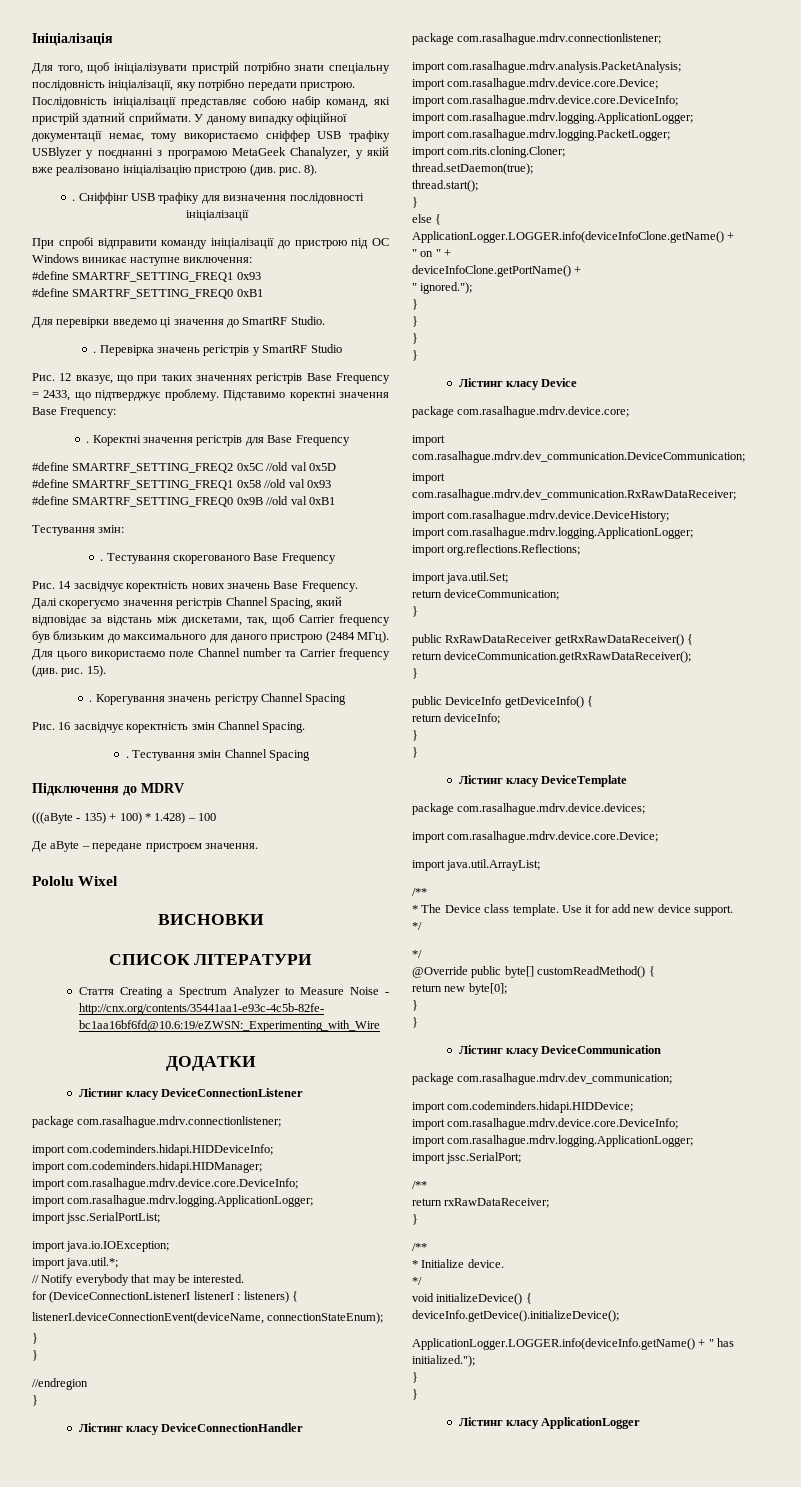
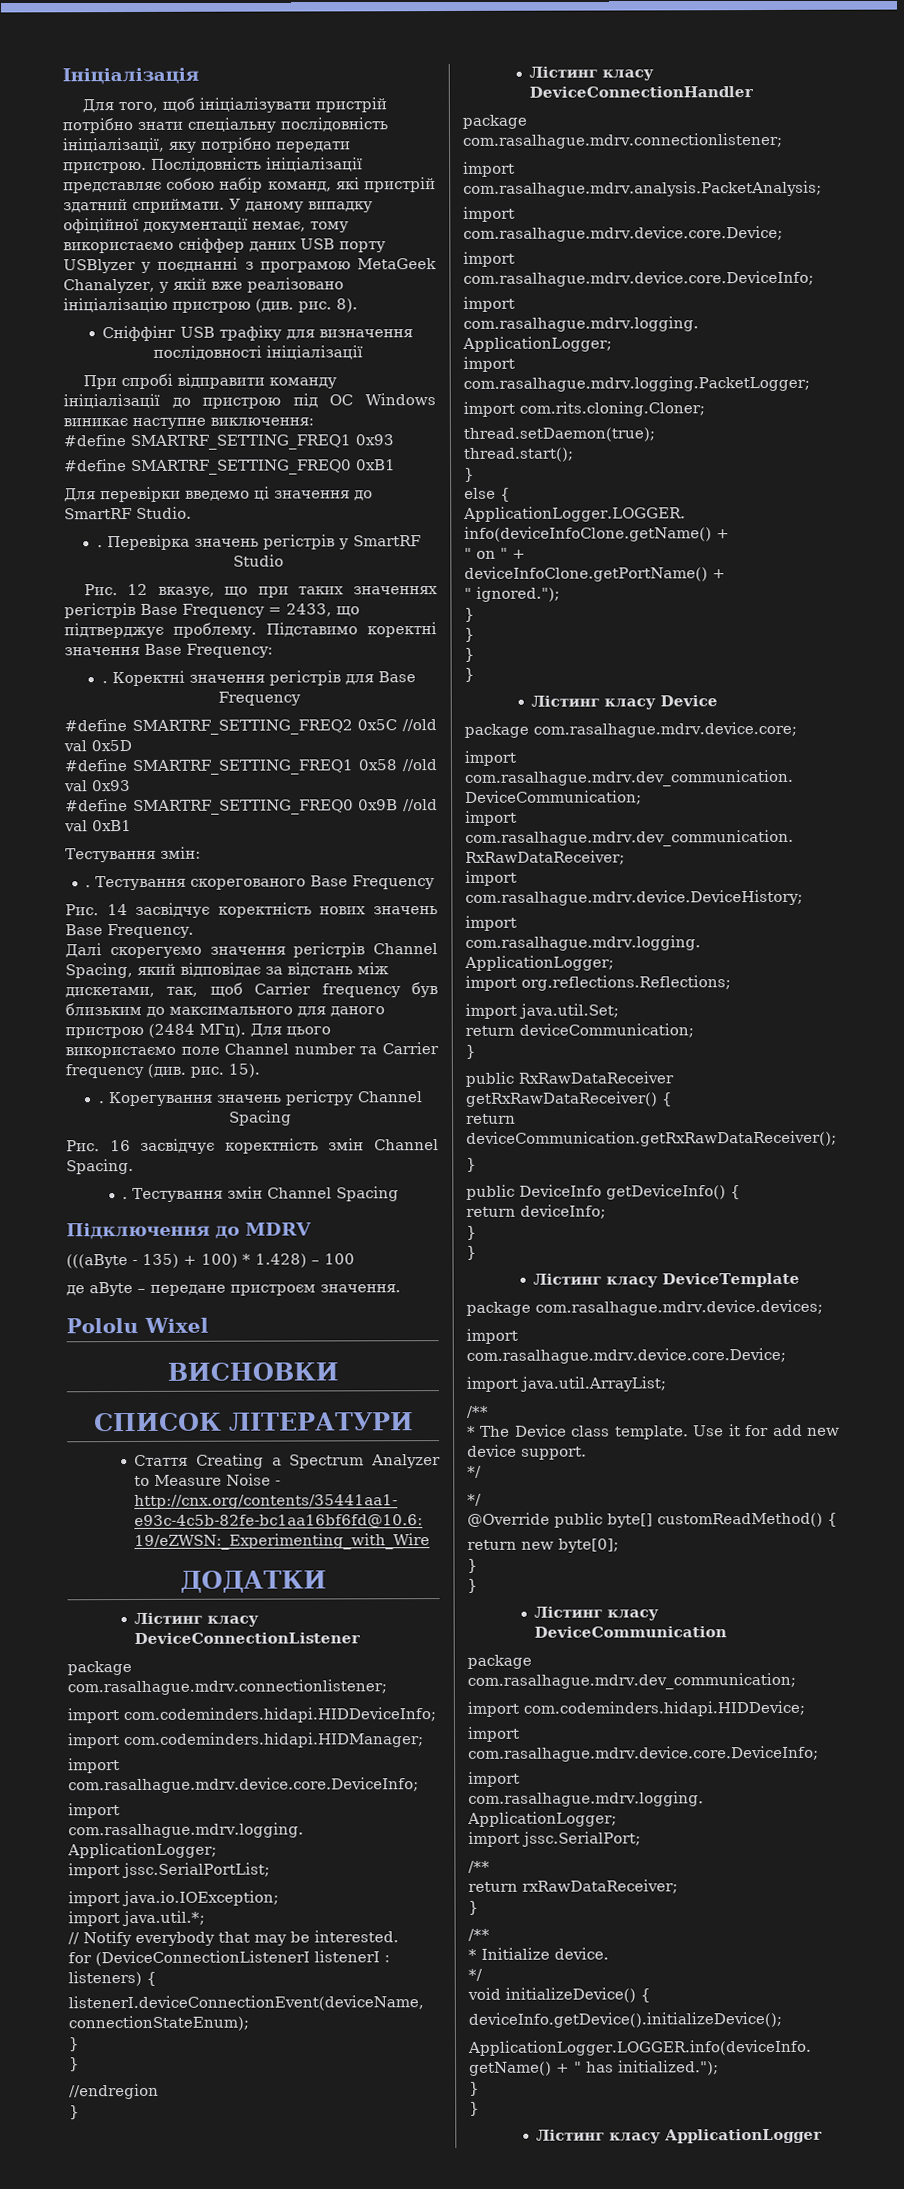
- У даному випадку офіційної документації немає, тому використаємо сніффер USB трафіку USBlyzer у поєднанні з програмою MetaGeek Chanalyzer, у якій вже реалізовано ініціалізацію пристрою (див. рис.
+ У даному випадку офіційної документації немає, тому використаємо сніффер даних USB порту USBlyzer у поєднанні з програмою MetaGeek Chanalyzer, у якій вже реалізовано ініціалізацію пристрою (див. рис.
  8).
- . Сніффінг USB трафіку для визначення послідовності ініціалізації
+ Сніффінг USB трафіку для визначення послідовності ініціалізації
- Де aByte – передане пристроєм значення.
+ де aByte – передане пристроєм значення.

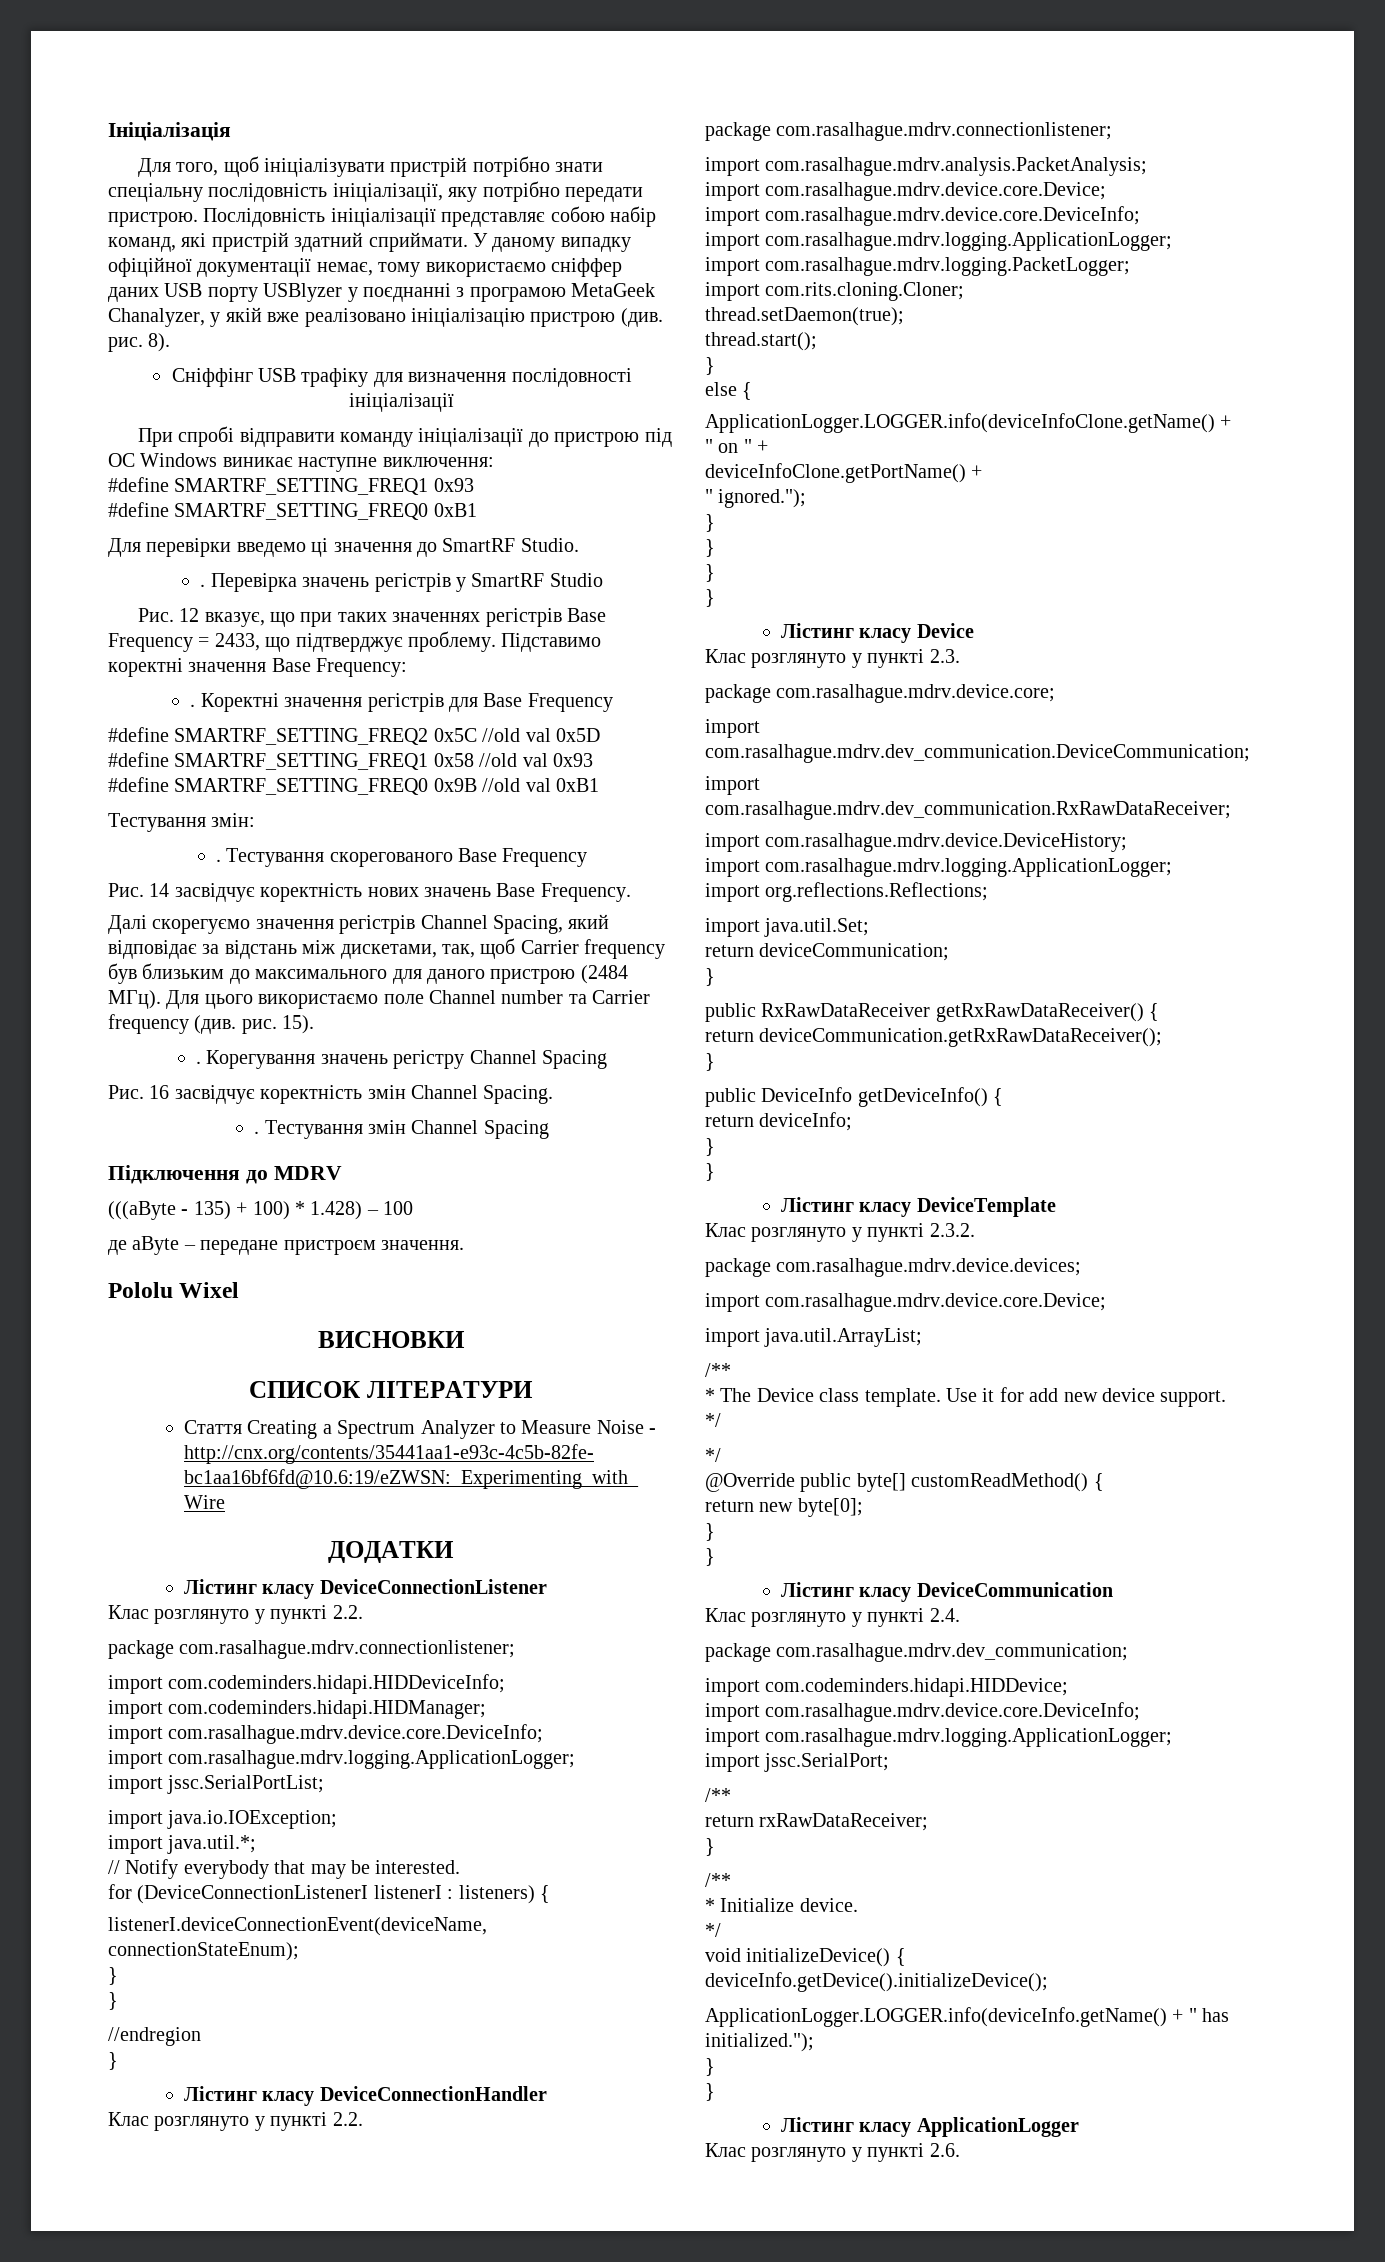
  Лістинг класу DeviceConnectionListener
+ Клас розглянуто у пункті 2.2.
  Лістинг класу DeviceConnectionHandler
+ Клас розглянуто у пункті 2.2.
+ Клас розглянуто у пункті 2.3.
+ Клас розглянуто у пункті 2.3.2.
+ Клас розглянуто у пункті 2.4.
+ Клас розглянуто у пункті 2.6.

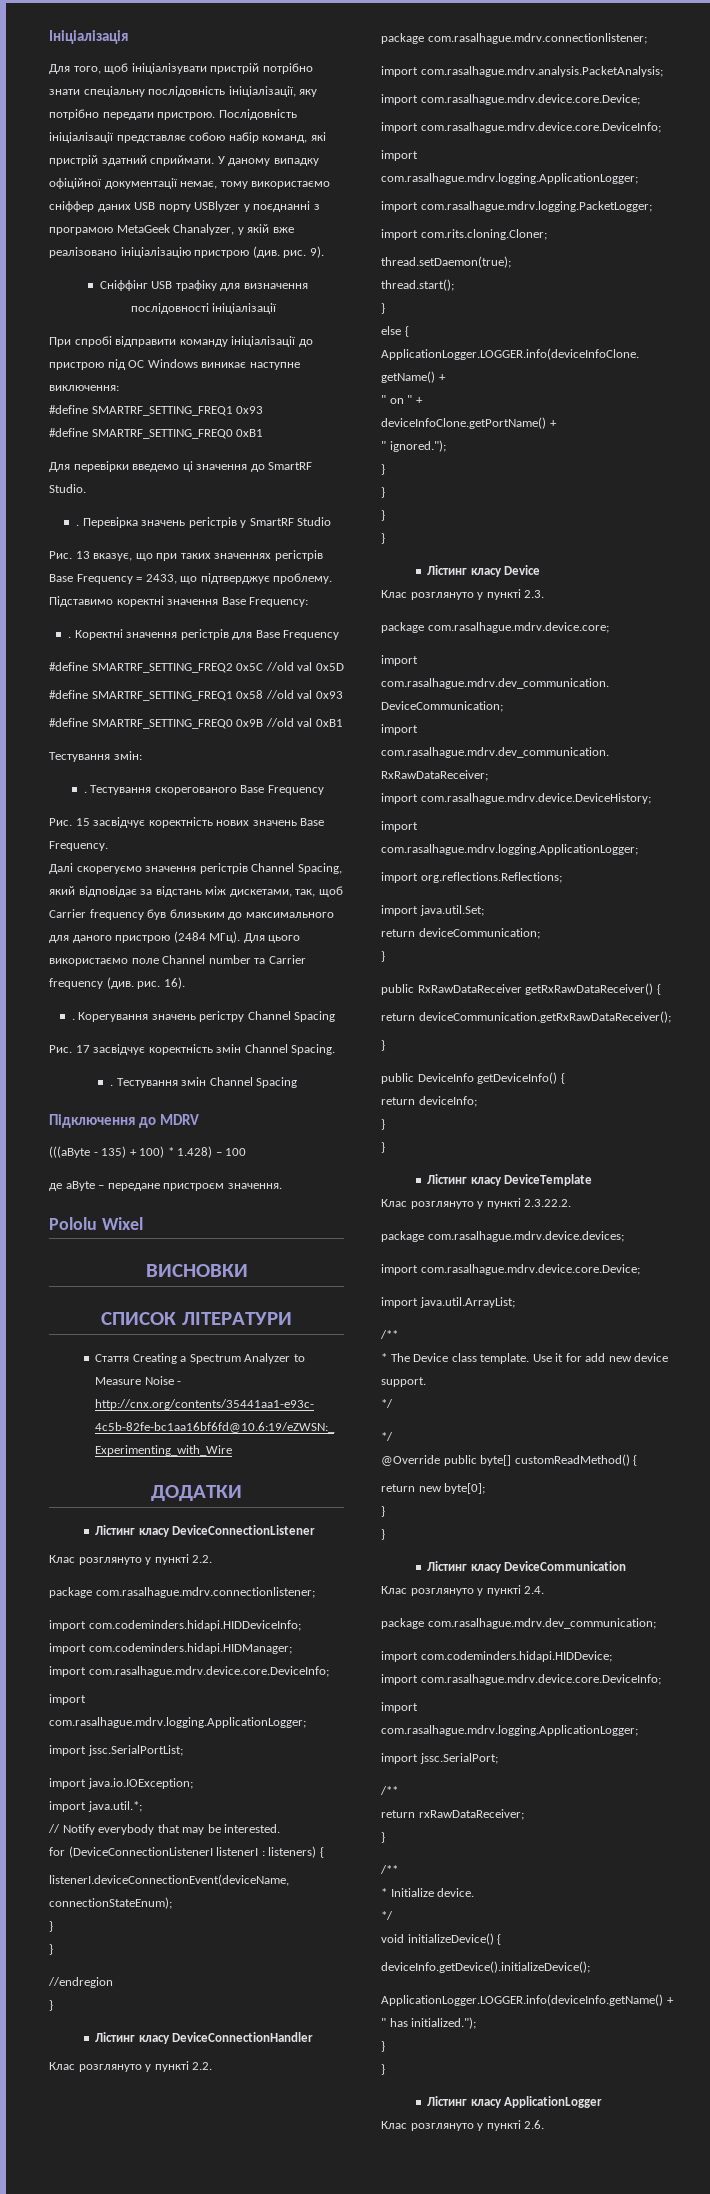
- 8).
+ 9).
- Рис. 12 вказує, що при таких значеннях регістрів Base Frequency = 2433, що підтверджує проблему.
+ Рис. 13 вказує, що при таких значеннях регістрів Base Frequency = 2433, що підтверджує проблему.
- Рис. 14 засвідчує коректність нових значень Base Frequency.
+ Рис. 15 засвідчує коректність нових значень Base Frequency.
- 15).
+ 16).
- Рис. 16 засвідчує коректність змін Channel Spacing.
+ Рис. 17 засвідчує коректність змін Channel Spacing.
- Клас розглянуто у пункті 2.3.2.
+ Клас розглянуто у пункті 2.3.22.2.

